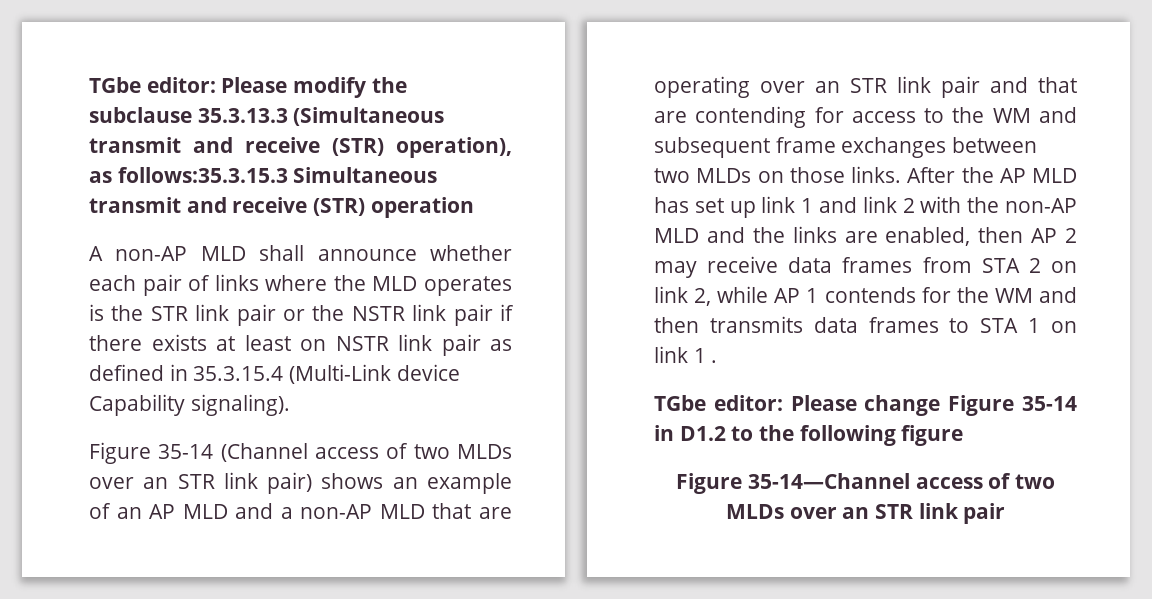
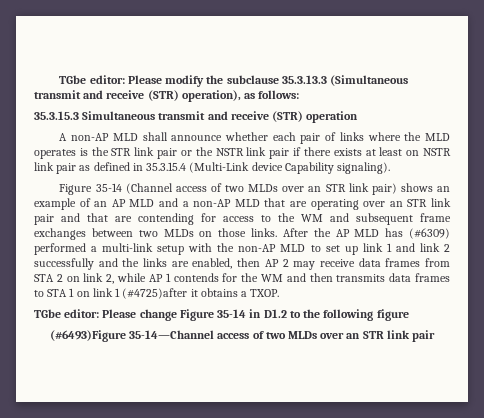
- TGbe editor: Please modify the subclause 35.3.13.3 (Simultaneous transmit and receive (STR) operation), as follows:35.3.15.3 Simultaneous transmit and receive (STR) operation
+ TGbe editor: Please modify the subclause 35.3.13.3 (Simultaneous transmit and receive (STR) operation), as follows:
+ 35.3.15.3 Simultaneous transmit and receive (STR) operation
- After the AP MLD has set up link 1 and link 2 with the non-AP MLD and the links are enabled, then AP 2 may receive data frames from STA 2 on link 2, while AP 1 contends for the WM and then transmits data frames to STA 1 on link 1 .
+ After the AP MLD has (#6309) performed a multi-link setup with the non-AP MLD to set up link 1 and link 2 successfully and the links are enabled, then AP 2 may receive data frames from STA 2 on link 2, while AP 1 contends for the WM and then transmits data frames to STA 1 on link 1 (#4725)after it obtains a TXOP.
- Figure 35-14—Channel access of two MLDs over an STR link pair
+ (#6493)Figure 35-14—Channel access of two MLDs over an STR link pair

